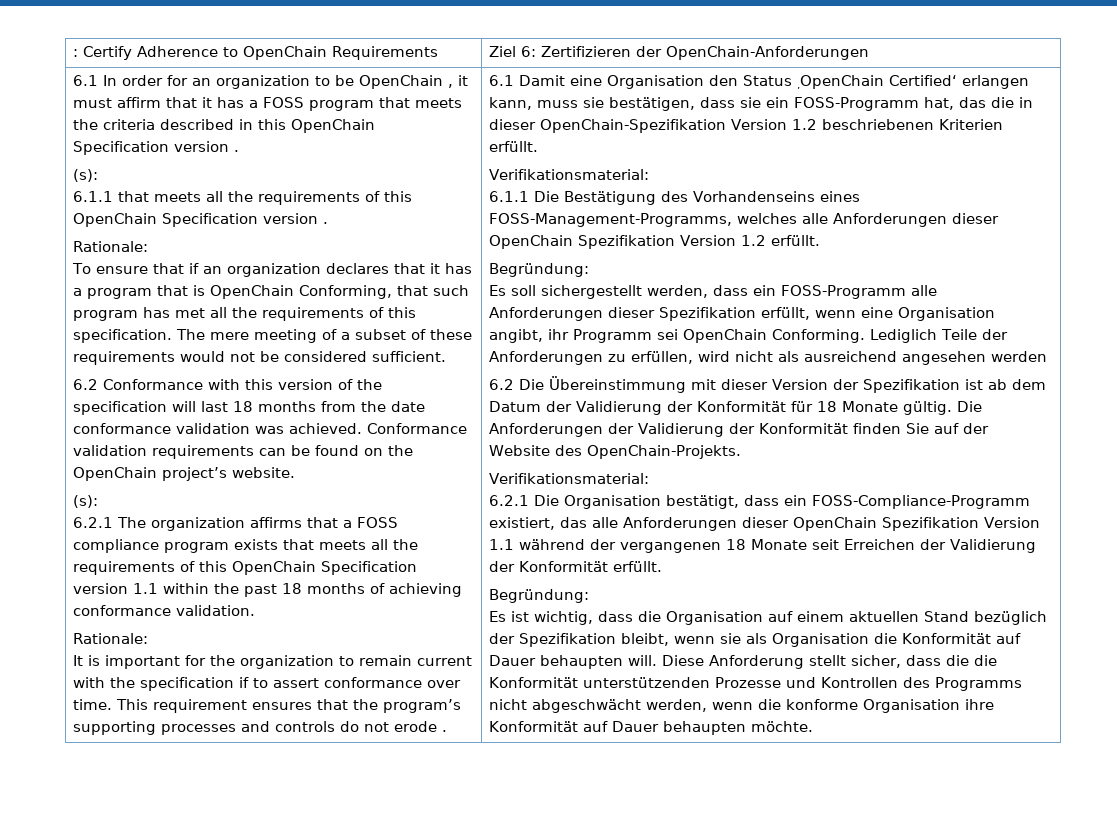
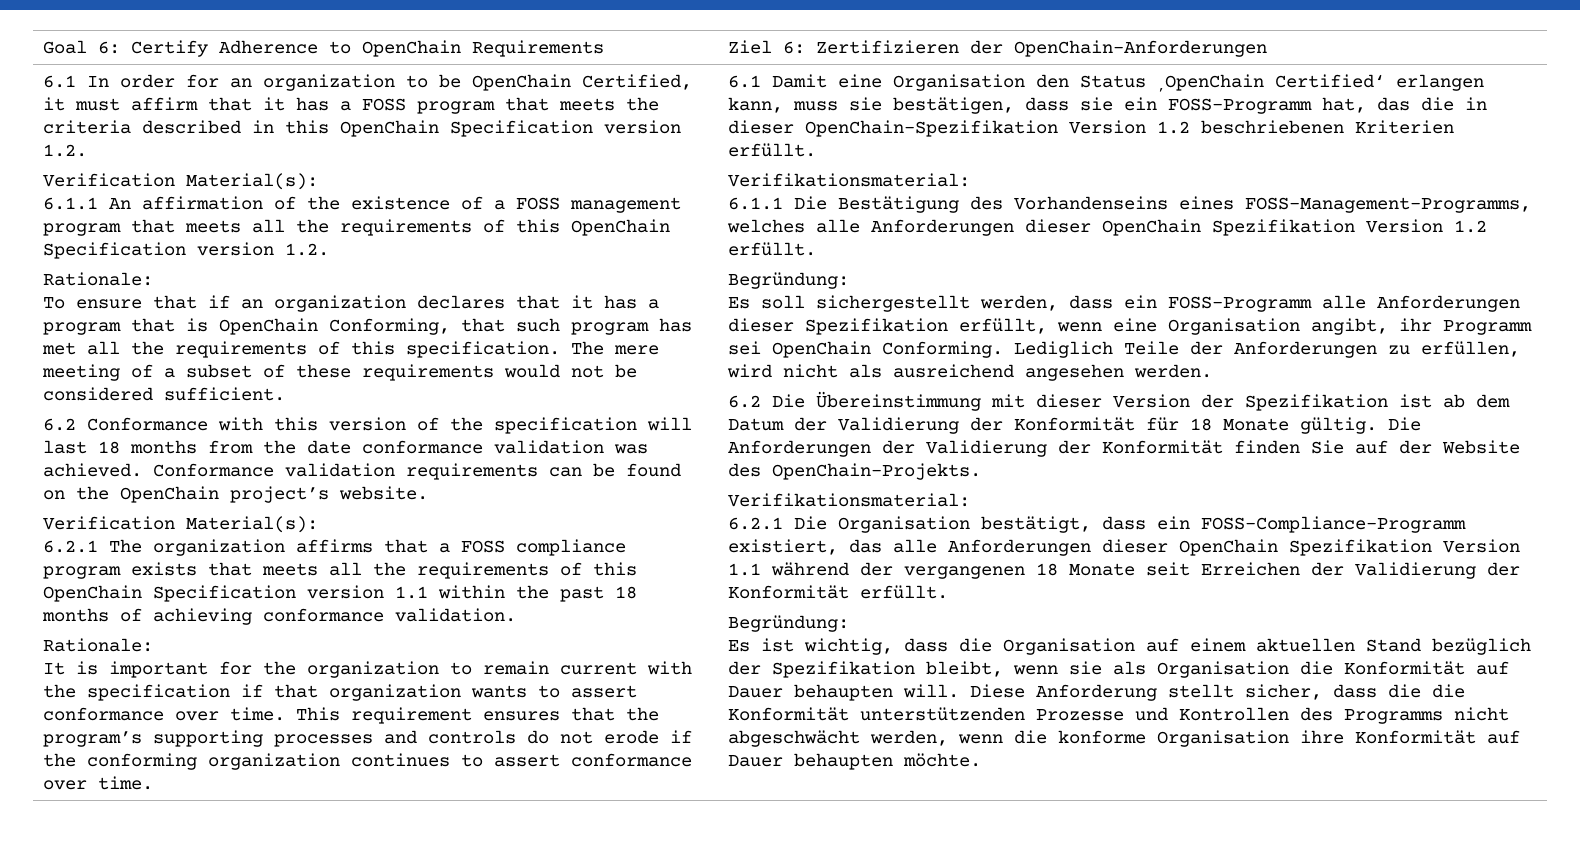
- : Certify Adherence to OpenChain Requirements | Ziel 6: Zertifizieren der OpenChain-Anforderungen
+ Goal 6: Certify Adherence to OpenChain Requirements | Ziel 6: Zertifizieren der OpenChain-Anforderungen
- 6.1 In order for an organization to be OpenChain , it must affirm that it has a FOSS program that meets the criteria described in this OpenChain Specification version .
- (s):
- 6.1.1 that meets all the requirements of this OpenChain Specification version .
+ 6.1 In order for an organization to be OpenChain Certified, it must affirm that it has a FOSS program that meets the criteria described in this OpenChain Specification version 1.2.
+ Verification Material(s):
+ 6.1.1 An affirmation of the existence of a FOSS management program that meets all the requirements of this OpenChain Specification version 1.2.
  Conformance validation requirements can be found on the OpenChain project’s website.
- (s):
+ Verification Material(s):
- It is important for the organization to remain current with the specification if to assert conformance over time.
+ It is important for the organization to remain current with the specification if that organization wants to assert conformance over time.
- This requirement ensures that the program’s supporting processes and controls do not erode .
+ This requirement ensures that the program’s supporting processes and controls do not erode if the conforming organization continues to assert conformance over time.
- Lediglich Teile der Anforderungen zu erfüllen, wird nicht als ausreichend angesehen werden
+ Lediglich Teile der Anforderungen zu erfüllen, wird nicht als ausreichend angesehen werden.

